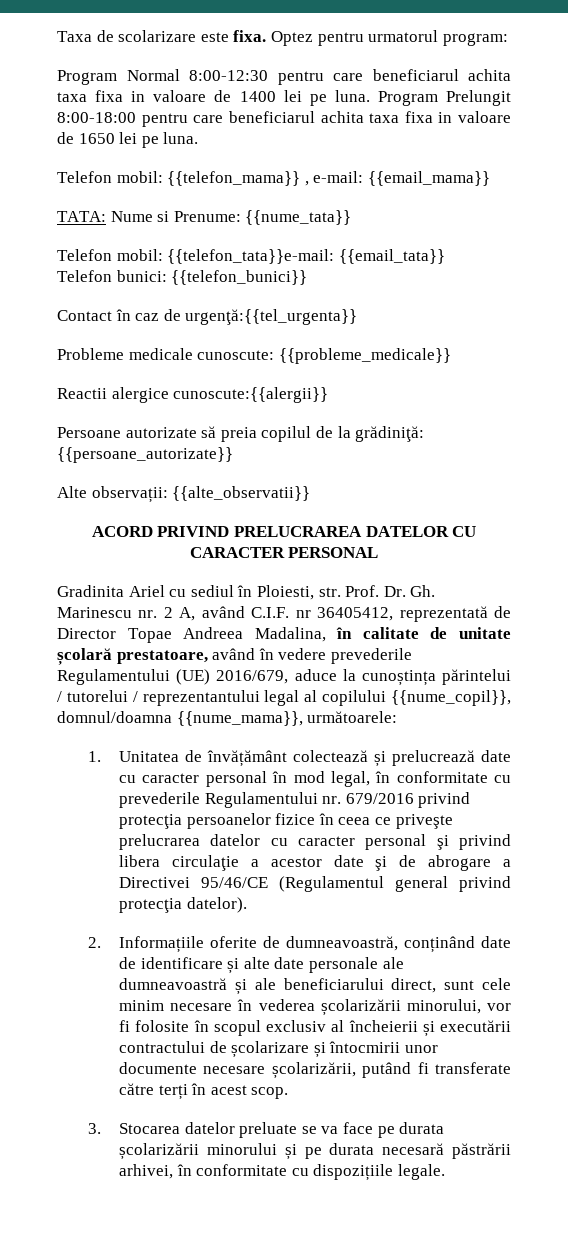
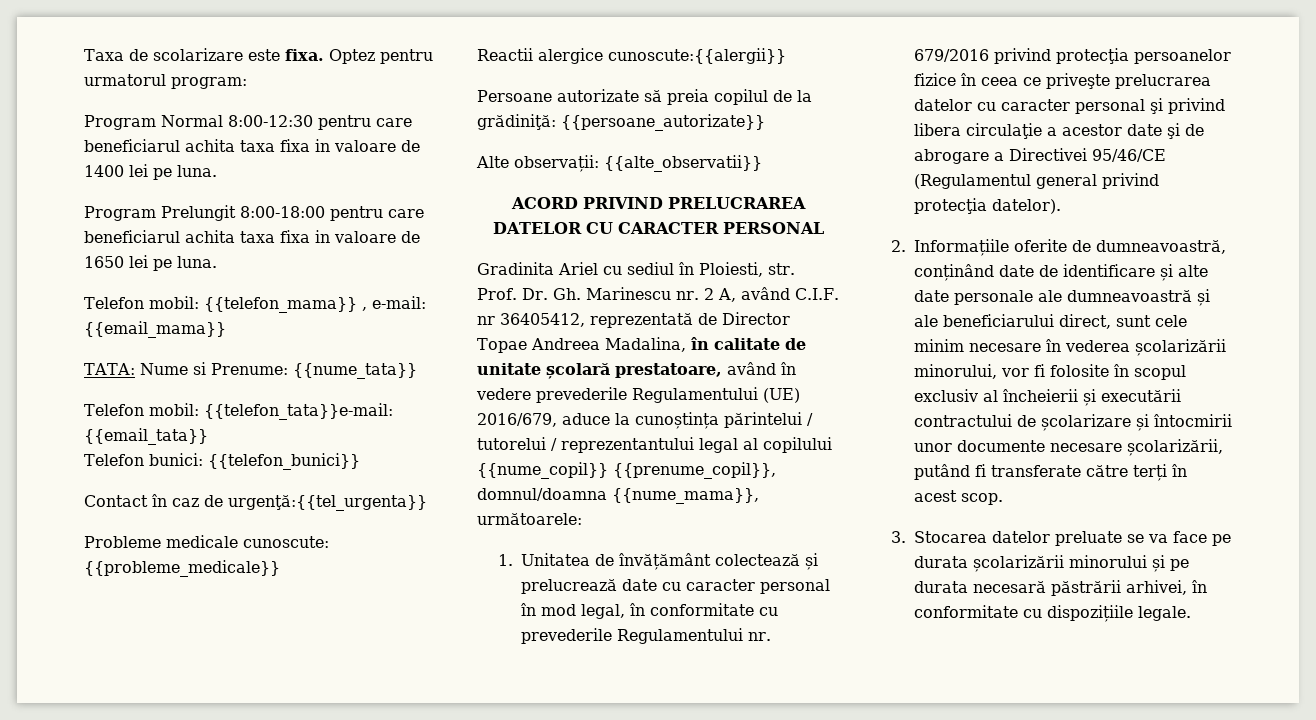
- Program Normal 8:00-12:30 pentru care beneficiarul achita taxa fixa in valoare de 1400 lei pe luna. Program Prelungit 8:00-18:00 pentru care beneficiarul achita taxa fixa in valoare de 1650 lei pe luna.
+ Program Normal 8:00-12:30 pentru care beneficiarul achita taxa fixa in valoare de 1400 lei pe luna.
+ Program Prelungit 8:00-18:00 pentru care beneficiarul achita taxa fixa in valoare de 1650 lei pe luna.
- Gradinita Ariel cu sediul în Ploiesti, str. Prof. Dr. Gh. Marinescu nr. 2 A, având C.I.F. nr 36405412, reprezentată de Director Topae Andreea Madalina, în calitate de unitate școlară prestatoare, având în vedere prevederile Regulamentului (UE) 2016/679, aduce la cunoștința părintelui / tutorelui / reprezentantului legal al copilului {{nume_copil}}, domnul/doamna {{nume_mama}}, următoarele:
+ Gradinita Ariel cu sediul în Ploiesti, str. Prof. Dr. Gh. Marinescu nr. 2 A, având C.I.F. nr 36405412, reprezentată de Director Topae Andreea Madalina, în calitate de unitate școlară prestatoare, având în vedere prevederile Regulamentului (UE) 2016/679, aduce la cunoștința părintelui / tutorelui / reprezentantului legal al copilului {{nume_copil}} {{prenume_copil}}, domnul/doamna {{nume_mama}}, următoarele:

